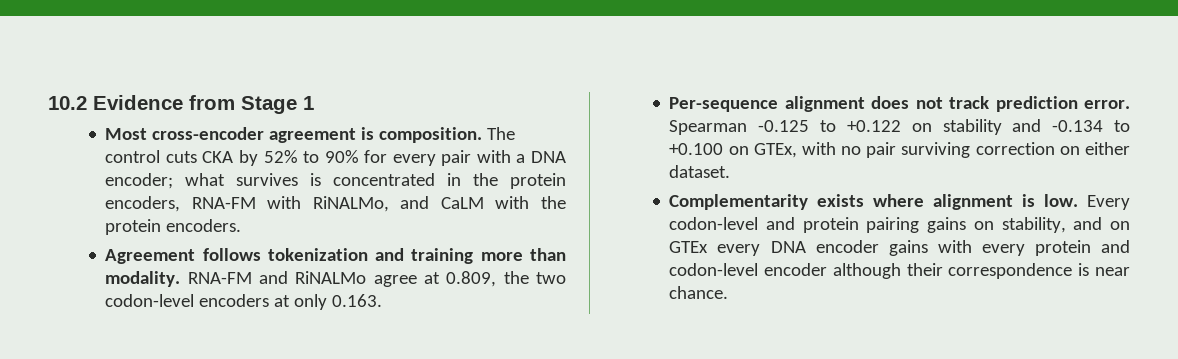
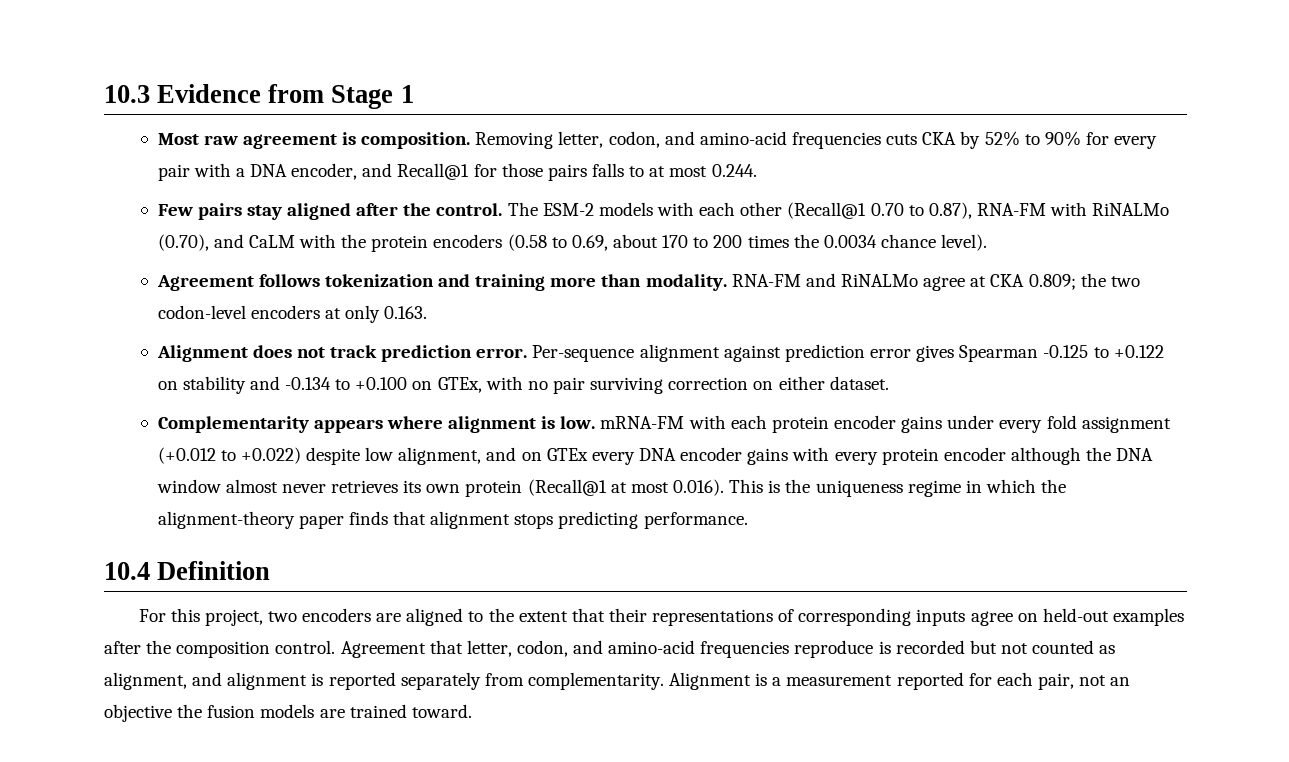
- 10.2 Evidence from Stage 1
+ 10.3 Evidence from Stage 1
- Most cross-encoder agreement is composition.
+ Most raw agreement is composition.
- The control cuts CKA by 52% to 90% for every pair with a DNA encoder; what survives is concentrated in the protein encoders, RNA-FM with RiNALMo, and CaLM with the protein encoders.
+ Removing letter, codon, and amino-acid frequencies cuts CKA by 52% to 90% for every pair with a DNA encoder, and Recall@1 for those pairs falls to at most 0.244.
+ Few pairs stay aligned after the control. The ESM-2 models with each other (Recall@1 0.70 to 0.87), RNA-FM with RiNALMo (0.70), and CaLM with the protein encoders (0.58 to 0.69, about 170 to 200 times the 0.0034 chance level).
- RNA-FM and RiNALMo agree at 0.809, the two codon-level encoders at only 0.163.
+ RNA-FM and RiNALMo agree at CKA 0.809; the two codon-level encoders at only 0.163.
- Per-sequence alignment does not track prediction error.
+ Alignment does not track prediction error.
- Spearman -0.125 to +0.122 on stability and -0.134 to +0.100 on GTEx, with no pair surviving correction on either dataset.
+ Per-sequence alignment against prediction error gives Spearman -0.125 to +0.122 on stability and -0.134 to +0.100 on GTEx, with no pair surviving correction on either dataset.
- Complementarity exists where alignment is low. Every codon-level and protein pairing gains on stability, and on GTEx every DNA encoder gains with every protein and codon-level encoder although their correspondence is near chance.
+ Complementarity appears where alignment is low. mRNA-FM with each protein encoder gains under every fold assignment (+0.012 to +0.022) despite low alignment, and on GTEx every DNA encoder gains with every protein encoder although the DNA window almost never retrieves its own protein (Recall@1 at most 0.016). This is the uniqueness regime in which the alignment-theory paper finds that alignment stops predicting performance.
+ 10.4 Definition
+ For this project, two encoders are aligned to the extent that their representations of corresponding inputs agree on held-out examples after the composition control. Agreement that letter, codon, and amino-acid frequencies reproduce is recorded but not counted as alignment, and alignment is reported separately from complementarity. Alignment is a measurement reported for each pair, not an objective the fusion models are trained toward.

